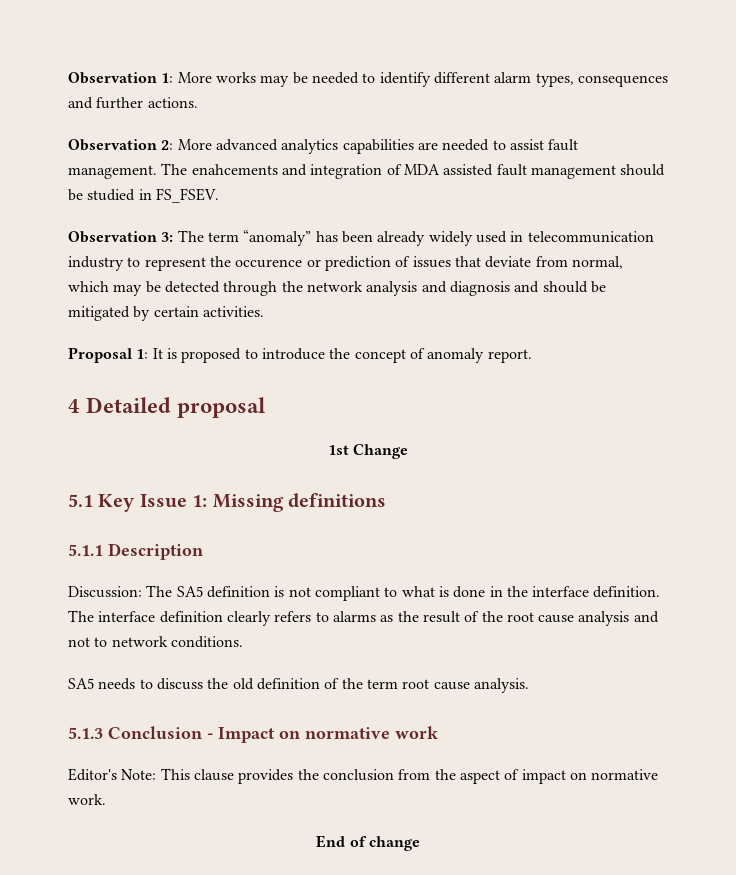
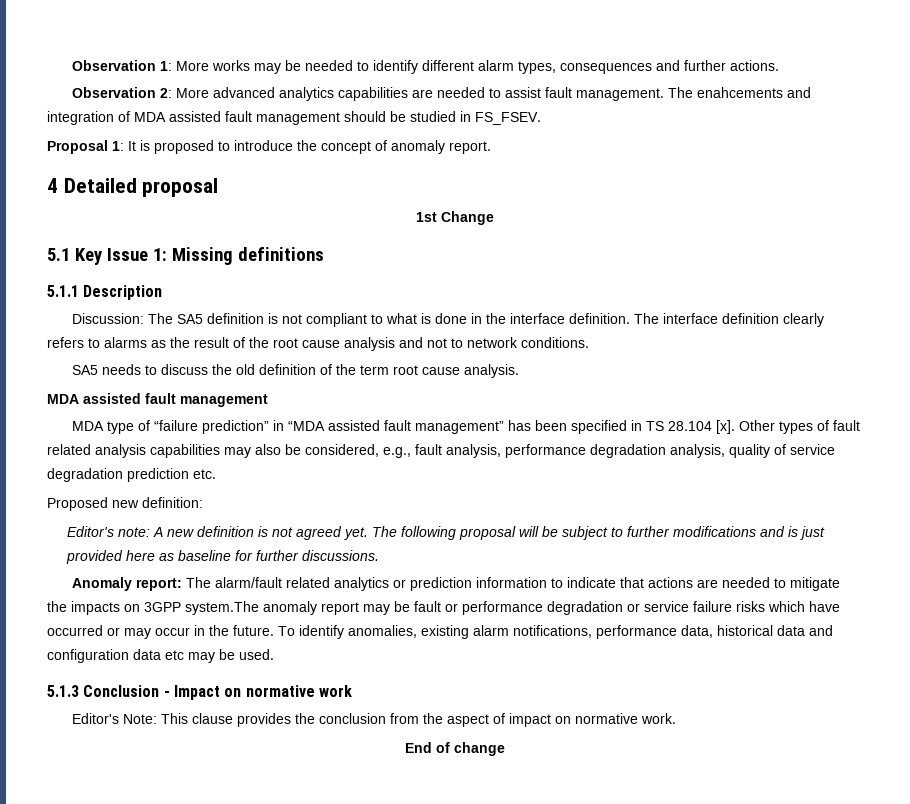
- Observation 3: The term “anomaly” has been already widely used in telecommunication industry to represent the occurence or prediction of issues that deviate from normal, which may be detected through the network analysis and diagnosis and should be mitigated by certain activities.
  SA5 needs to discuss the old definition of the term root cause analysis.
+ MDA assisted fault management
+ MDA type of “failure prediction” in “MDA assisted fault management” has been specified in TS 28.104 [x]. Other types of fault related analysis capabilities may also be considered, e.g., fault analysis, performance degradation analysis, quality of service degradation prediction etc.
+ Proposed new definition:
+ Editor's note: A new definition is not agreed yet. The following proposal will be subject to further modifications and is just provided here as baseline for further discussions.
+ Anomaly report: The alarm/fault related analytics or prediction information to indicate that actions are needed to mitigate the impacts on 3GPP system.The anomaly report may be fault or performance degradation or service failure risks which have occurred or may occur in the future. To identify anomalies, existing alarm notifications, performance data, historical data and configuration data etc may be used.

